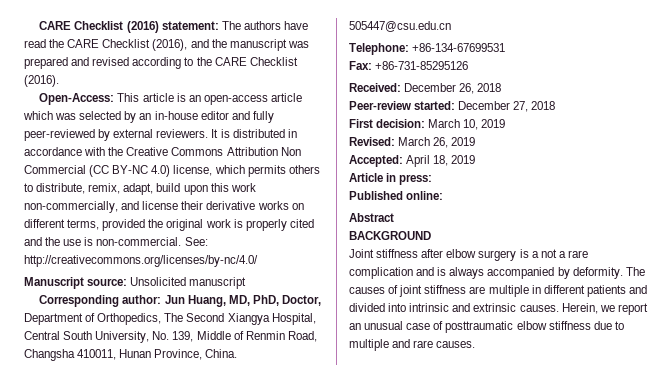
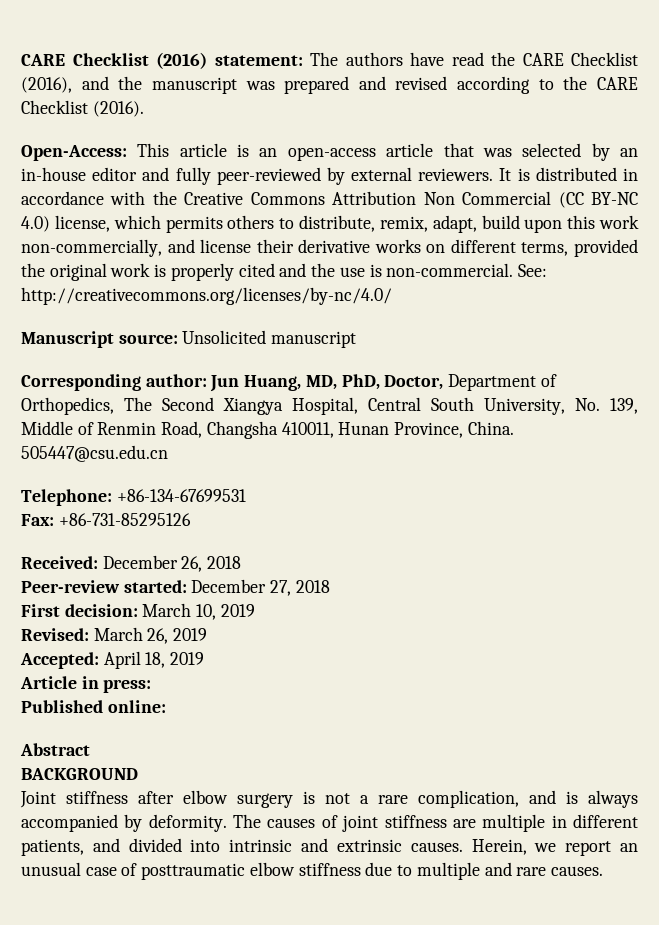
- Open-Access: This article is an open-access article which was selected by an in-house editor and fully peer-reviewed by external reviewers.
+ Open-Access: This article is an open-access article that was selected by an in-house editor and fully peer-reviewed by external reviewers.
- Joint stiffness after elbow surgery is a not a rare complication and is always accompanied by deformity.
+ Joint stiffness after elbow surgery is not a rare complication, and is always accompanied by deformity.
- The causes of joint stiffness are multiple in different patients and divided into intrinsic and extrinsic causes.
+ The causes of joint stiffness are multiple in different patients, and divided into intrinsic and extrinsic causes.

